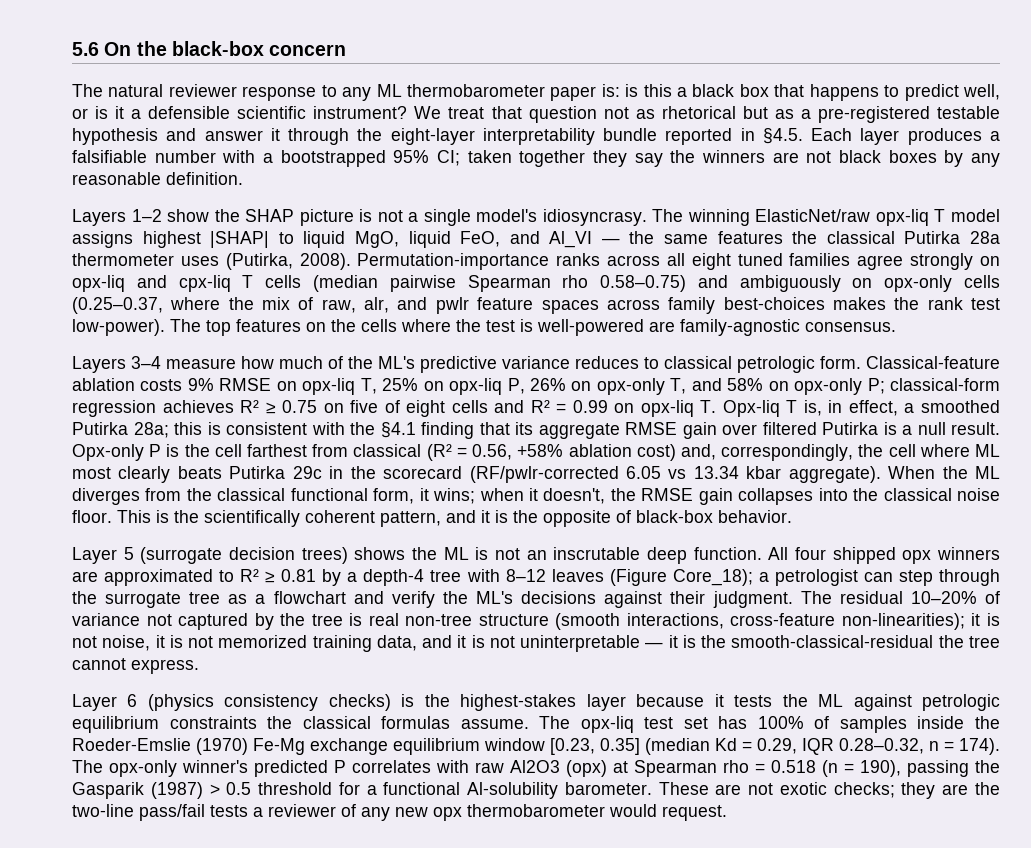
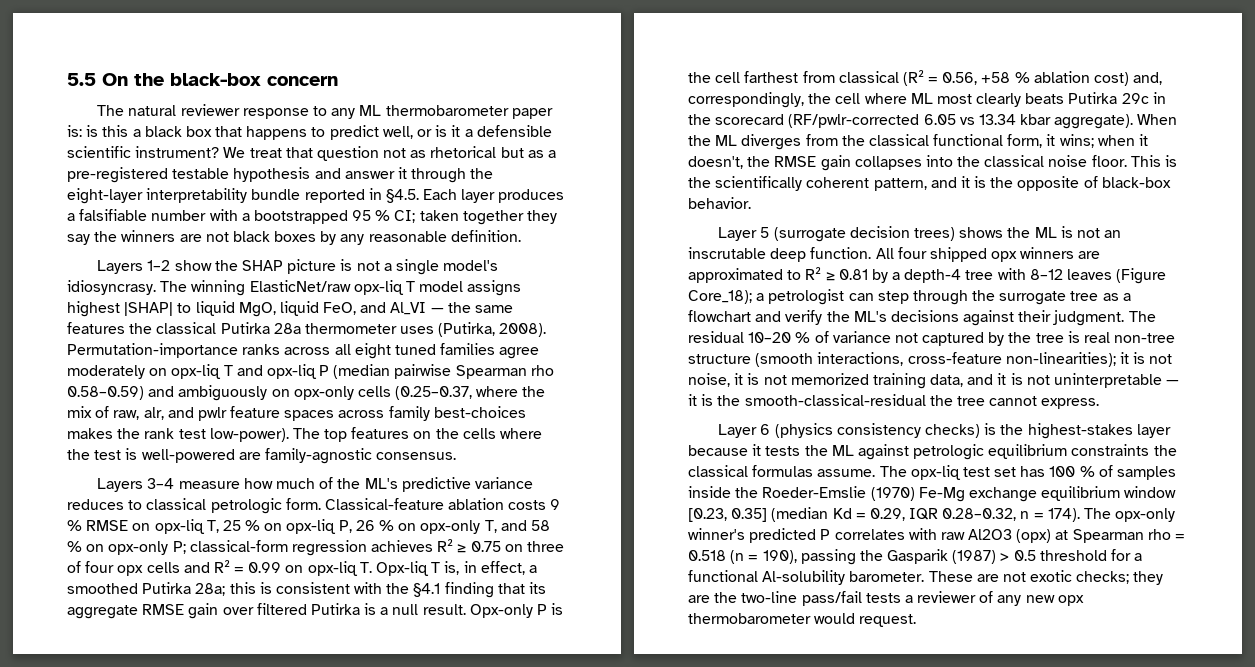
- 5.6 On the black-box concern
+ 5.5 On the black-box concern
- We treat that question not as rhetorical but as a pre-registered testable hypothesis and answer it through the eight-layer interpretability bundle reported in §4.5. Each layer produces a falsifiable number with a bootstrapped 95% CI; taken together they say the winners are not black boxes by any reasonable definition.
+ We treat that question not as rhetorical but as a pre-registered testable hypothesis and answer it through the eight-layer interpretability bundle reported in §4.5. Each layer produces a falsifiable number with a bootstrapped 95 % CI; taken together they say the winners are not black boxes by any reasonable definition.
- Permutation-importance ranks across all eight tuned families agree strongly on opx-liq and cpx-liq T cells (median pairwise Spearman rho 0.58–0.75) and ambiguously on opx-only cells (0.25–0.37, where the mix of raw, alr, and pwlr feature spaces across family best-choices makes the rank test low-power).
+ Permutation-importance ranks across all eight tuned families agree moderately on opx-liq T and opx-liq P (median pairwise Spearman rho 0.58–0.59) and ambiguously on opx-only cells (0.25–0.37, where the mix of raw, alr, and pwlr feature spaces across family best-choices makes the rank test low-power).
- Classical-feature ablation costs 9% RMSE on opx-liq T, 25% on opx-liq P, 26% on opx-only T, and 58% on opx-only P; classical-form regression achieves R² ≥ 0.75 on five of eight cells and R² = 0.99 on opx-liq T. Opx-liq T is, in effect, a smoothed Putirka 28a; this is consistent with the §4.1 finding that its aggregate RMSE gain over filtered Putirka is a null result.
+ Classical-feature ablation costs 9 % RMSE on opx-liq T, 25 % on opx-liq P, 26 % on opx-only T, and 58 % on opx-only P; classical-form regression achieves R² ≥ 0.75 on three of four opx cells and R² = 0.99 on opx-liq T. Opx-liq T is, in effect, a smoothed Putirka 28a; this is consistent with the §4.1 finding that its aggregate RMSE gain over filtered Putirka is a null result.
- Opx-only P is the cell farthest from classical (R² = 0.56, +58% ablation cost) and, correspondingly, the cell where ML most clearly beats Putirka 29c in the scorecard (RF/pwlr-corrected 6.05 vs 13.34 kbar aggregate).
+ Opx-only P is the cell farthest from classical (R² = 0.56, +58 % ablation cost) and, correspondingly, the cell where ML most clearly beats Putirka 29c in the scorecard (RF/pwlr-corrected 6.05 vs 13.34 kbar aggregate).
- The residual 10–20% of variance not captured by the tree is real non-tree structure (smooth interactions, cross-feature non-linearities); it is not noise, it is not memorized training data, and it is not uninterpretable — it is the smooth-classical-residual the tree cannot express.
+ The residual 10–20 % of variance not captured by the tree is real non-tree structure (smooth interactions, cross-feature non-linearities); it is not noise, it is not memorized training data, and it is not uninterpretable — it is the smooth-classical-residual the tree cannot express.
- The opx-liq test set has 100% of samples inside the Roeder-Emslie (1970) Fe-Mg exchange equilibrium window [0.23, 0.35] (median Kd = 0.29, IQR 0.28–0.32, n = 174).
+ The opx-liq test set has 100 % of samples inside the Roeder-Emslie (1970) Fe-Mg exchange equilibrium window [0.23, 0.35] (median Kd = 0.29, IQR 0.28–0.32, n = 174).

